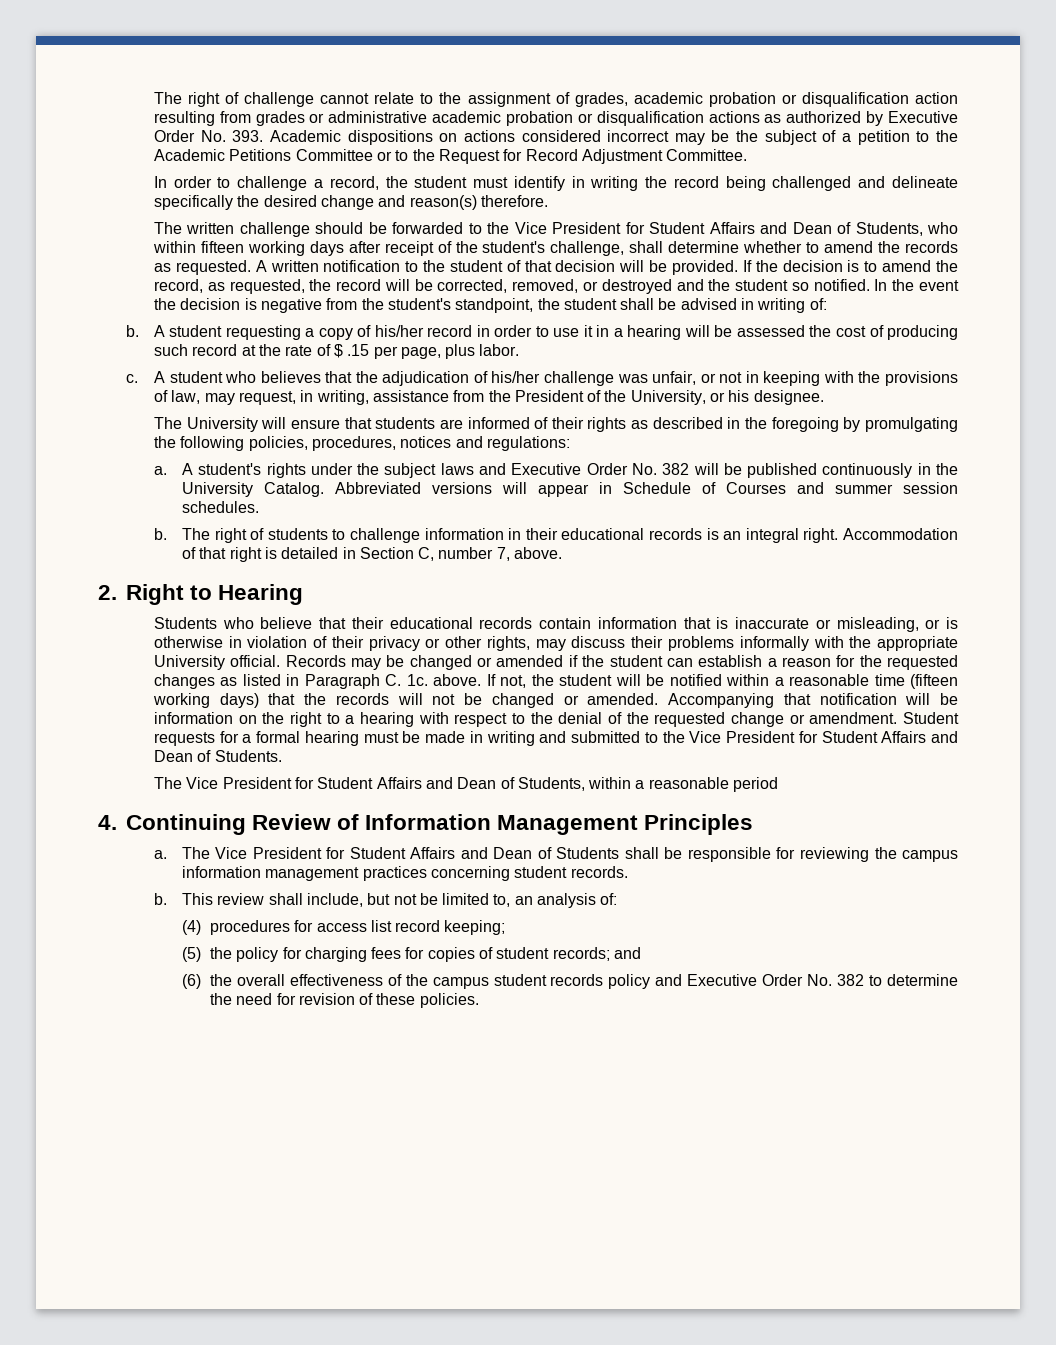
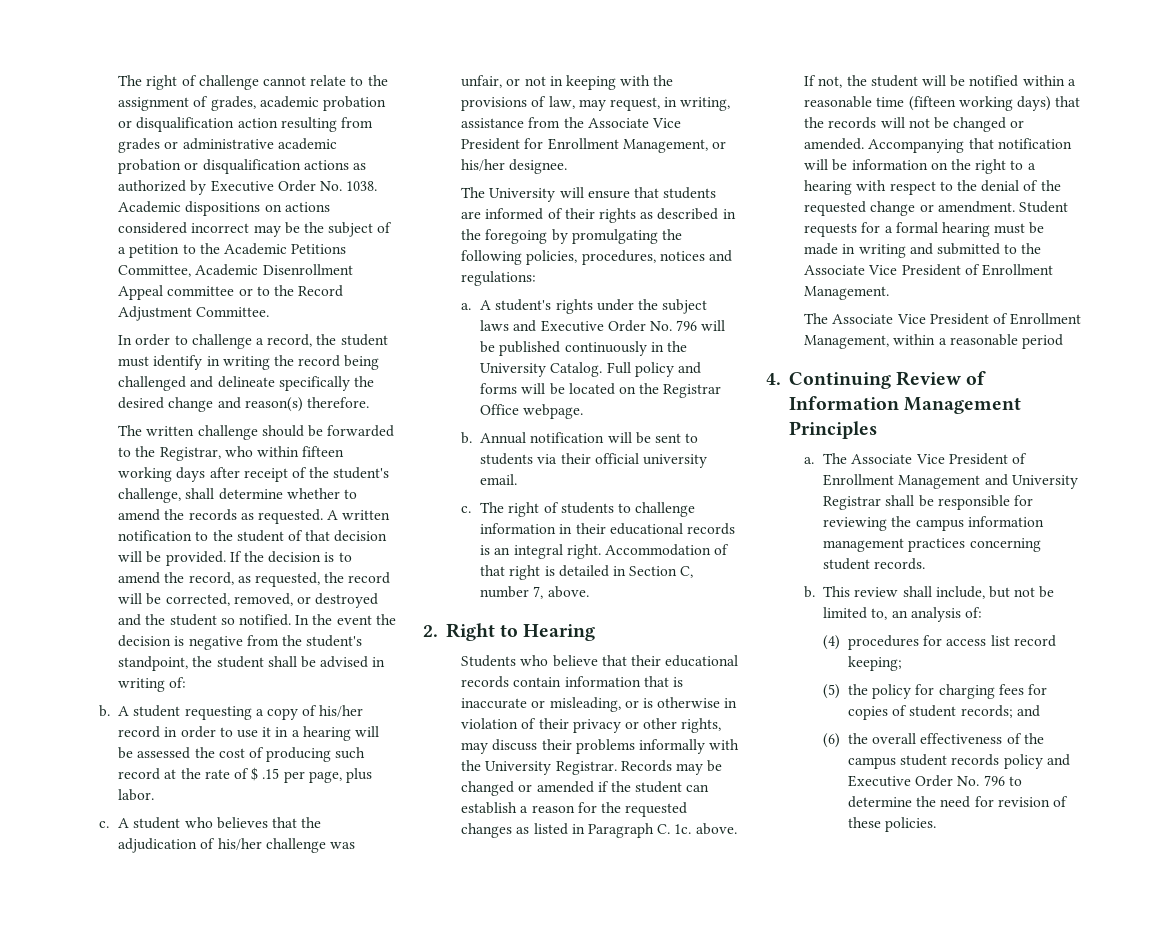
- The right of challenge cannot relate to the assignment of grades, academic probation or disqualification action resulting from grades or administrative academic probation or disqualification actions as authorized by Executive Order No. 393. Academic dispositions on actions considered incorrect may be the subject of a petition to the Academic Petitions Committee or to the Request for Record Adjustment Committee.
+ The right of challenge cannot relate to the assignment of grades, academic probation or disqualification action resulting from grades or administrative academic probation or disqualification actions as authorized by Executive Order No. 1038. Academic dispositions on actions considered incorrect may be the subject of a petition to the Academic Petitions Committee, Academic Disenrollment Appeal committee or to the Record Adjustment Committee.
- The written challenge should be forwarded to the Vice President for Student Affairs and Dean of Students, who within fifteen working days after receipt of the student's challenge, shall determine whether to amend the records as requested.
+ The written challenge should be forwarded to the Registrar, who within fifteen working days after receipt of the student's challenge, shall determine whether to amend the records as requested.
- A student who believes that the adjudication of his/her challenge was unfair, or not in keeping with the provisions of law, may request, in writing, assistance from the President of the University, or his designee.
+ A student who believes that the adjudication of his/her challenge was unfair, or not in keeping with the provisions of law, may request, in writing, assistance from the Associate Vice President for Enrollment Management, or his/her designee.
- A student's rights under the subject laws and Executive Order No. 382 will be published continuously in the University Catalog.
+ A student's rights under the subject laws and Executive Order No. 796 will be published continuously in the University Catalog.
- Abbreviated versions will appear in Schedule of Courses and summer session schedules.
- b.
+ Full policy and forms will be located on the Registrar Office webpage.
+ b. Annual notification will be sent to students via their official university email.
+ c.
- Students who believe that their educational records contain information that is inaccurate or misleading, or is otherwise in violation of their privacy or other rights, may discuss their problems informally with the appropriate University official.
+ Students who believe that their educational records contain information that is inaccurate or misleading, or is otherwise in violation of their privacy or other rights, may discuss their problems informally with the University Registrar.
- Student requests for a formal hearing must be made in writing and submitted to the Vice President for Student Affairs and Dean of Students.
- The Vice President for Student Affairs and Dean of Students, within a reasonable period
+ Student requests for a formal hearing must be made in writing and submitted to the Associate Vice President of Enrollment Management.
+ The Associate Vice President of Enrollment Management, within a reasonable period
- The Vice President for Student Affairs and Dean of Students shall be responsible for reviewing the campus information management practices concerning student records.
+ The Associate Vice President of Enrollment Management and University Registrar shall be responsible for reviewing the campus information management practices concerning student records.
- (6) the overall effectiveness of the campus student records policy and Executive Order No. 382 to determine the need for revision of these policies.
+ (6) the overall effectiveness of the campus student records policy and Executive Order No. 796 to determine the need for revision of these policies.

